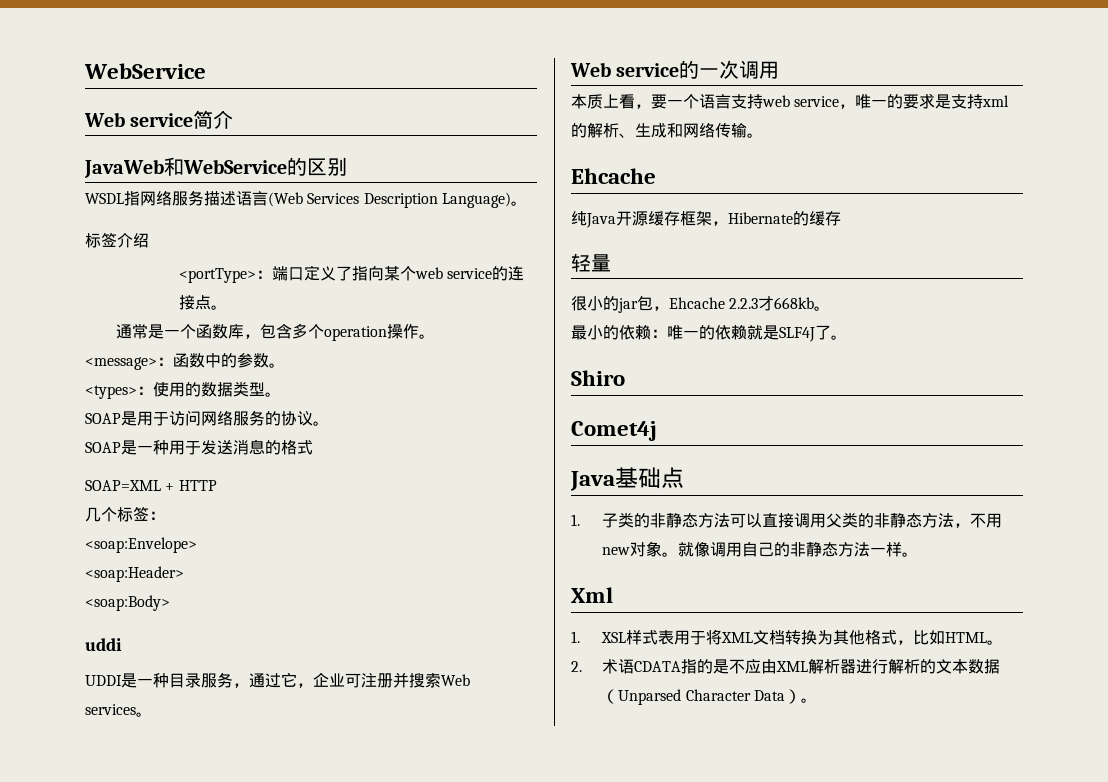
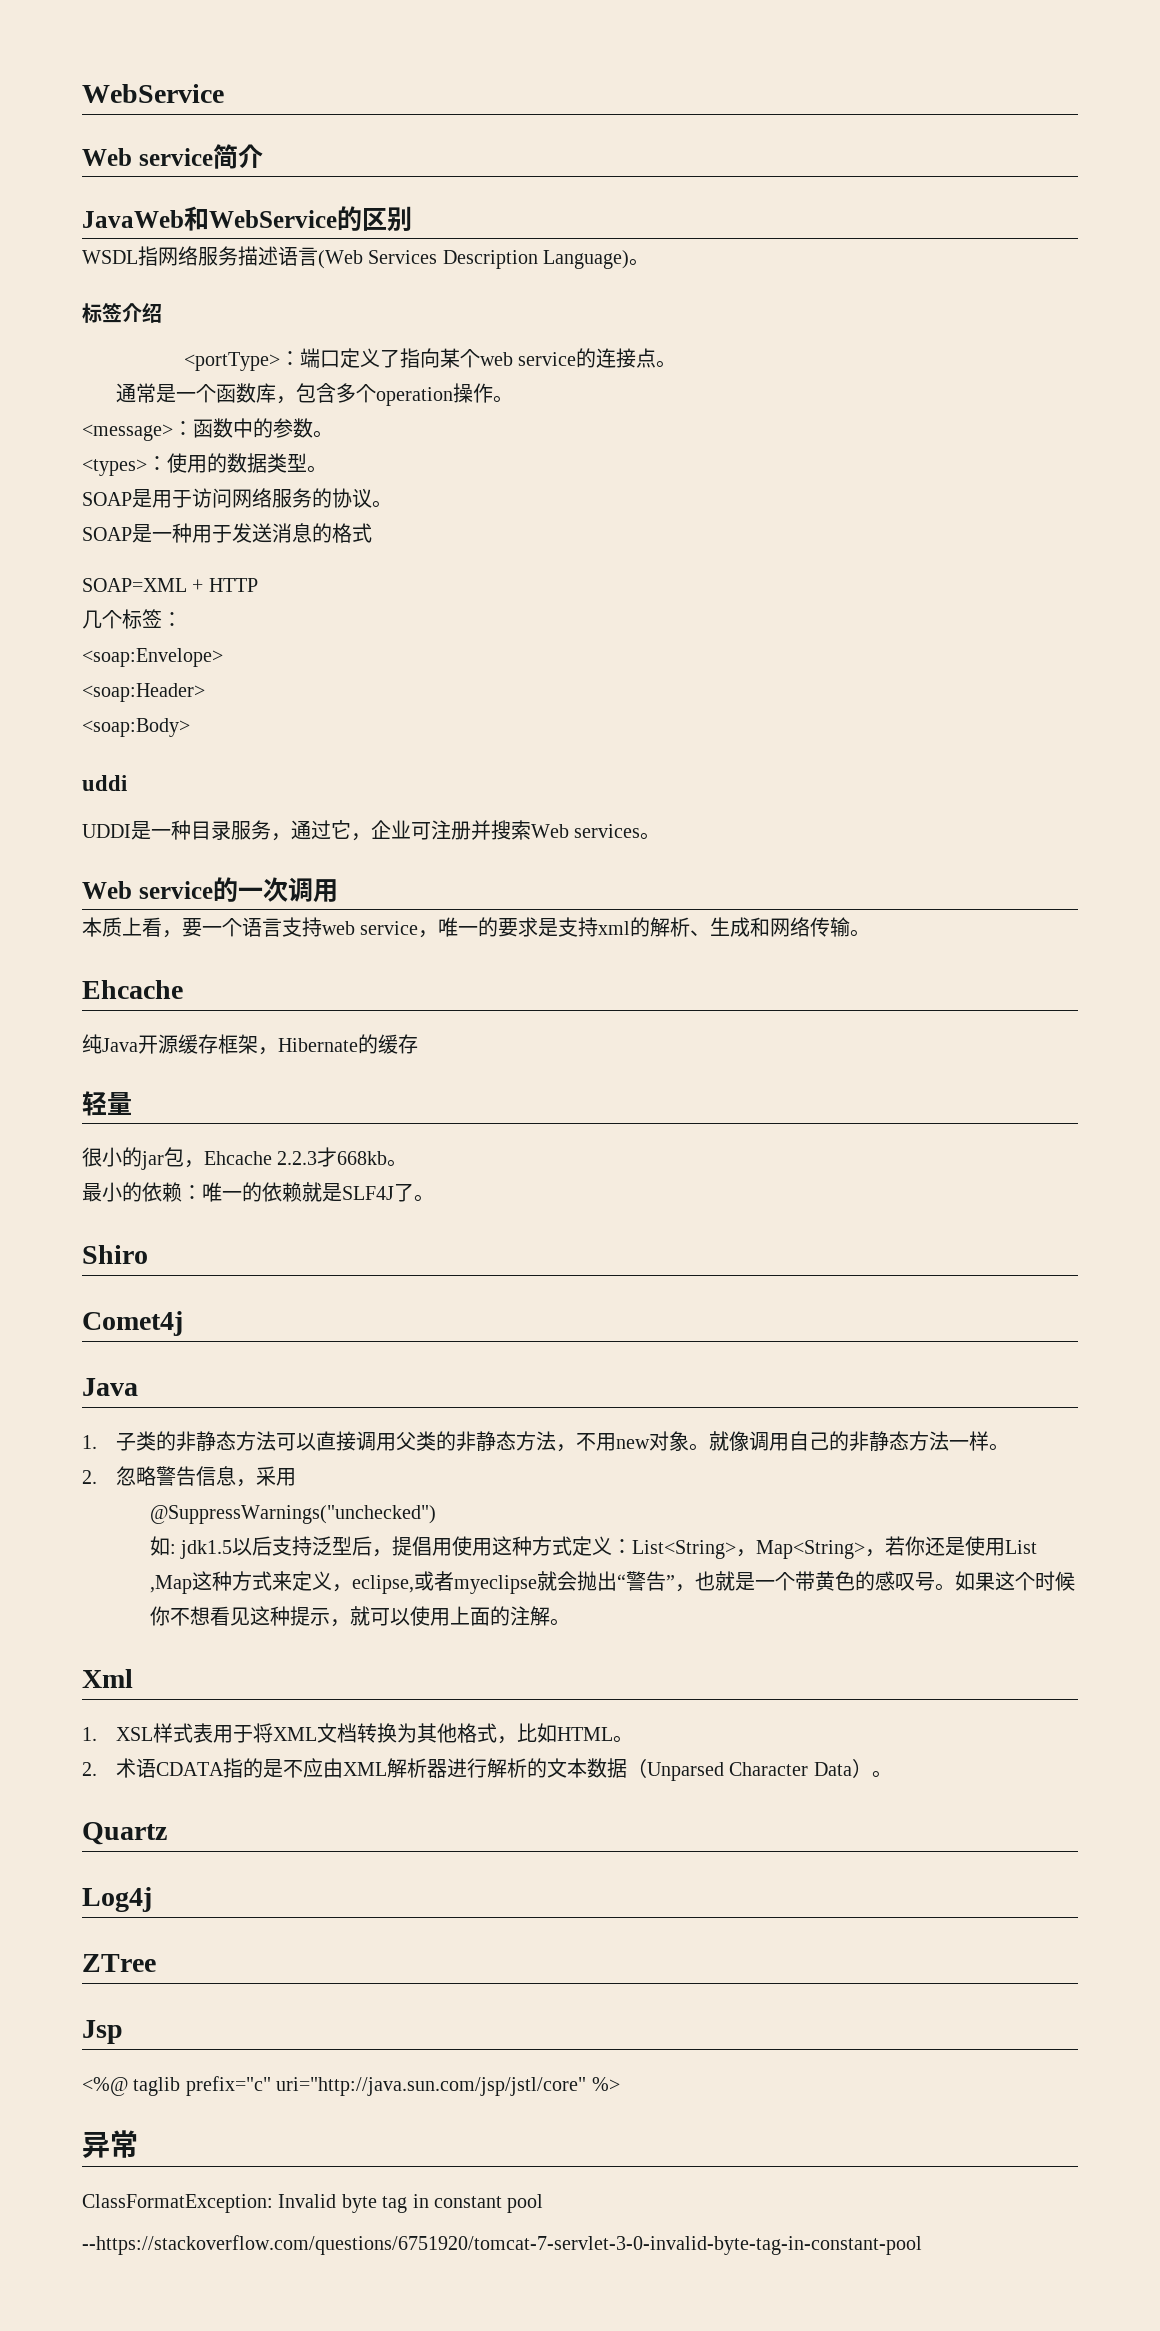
  Comet4j
- Java基础点
+ Java
+ 2.忽略警告信息，采用
+ @SuppressWarnings("unchecked")
+ 如: jdk1.5以后支持泛型后，提倡用使用这种方式定义：List<String>，Map<String>，若你还是使用List ,Map这种方式来定义，eclipse,或者myeclipse就会抛出“警告”，也就是一个带黄色的感叹号。如果这个时候你不想看见这种提示，就可以使用上面的注解。
+ Quartz
+ Log4j
+ ZTree
+ Jsp
+ <%@ taglib prefix="c" uri="http://java.sun.com/jsp/jstl/core" %>
+ 异常
+ ClassFormatException: Invalid byte tag in constant pool
+ --https://stackoverflow.com/questions/6751920/tomcat-7-servlet-3-0-invalid-byte-tag-in-constant-pool

